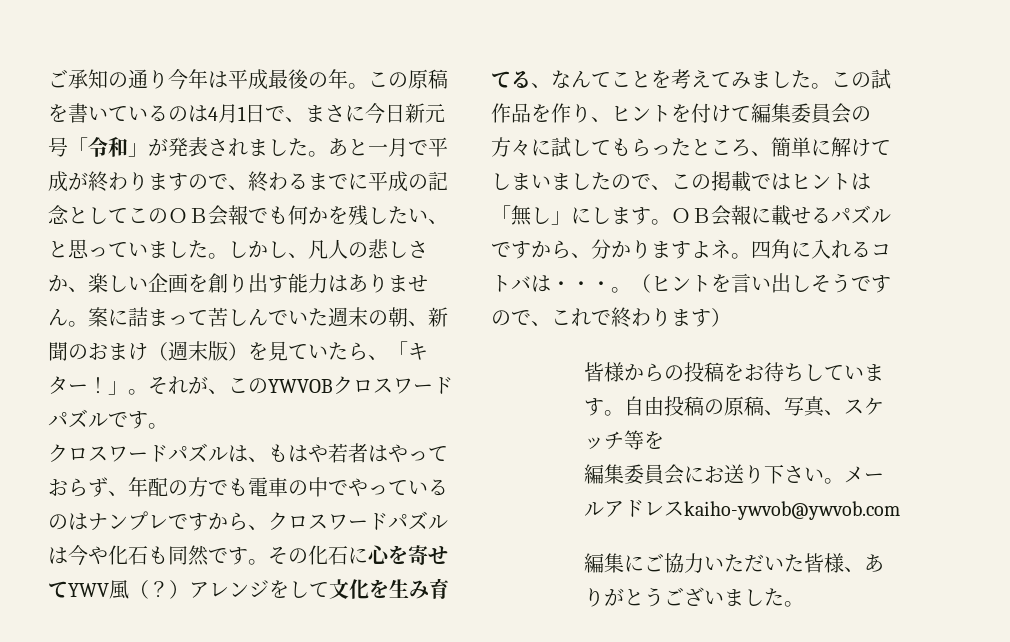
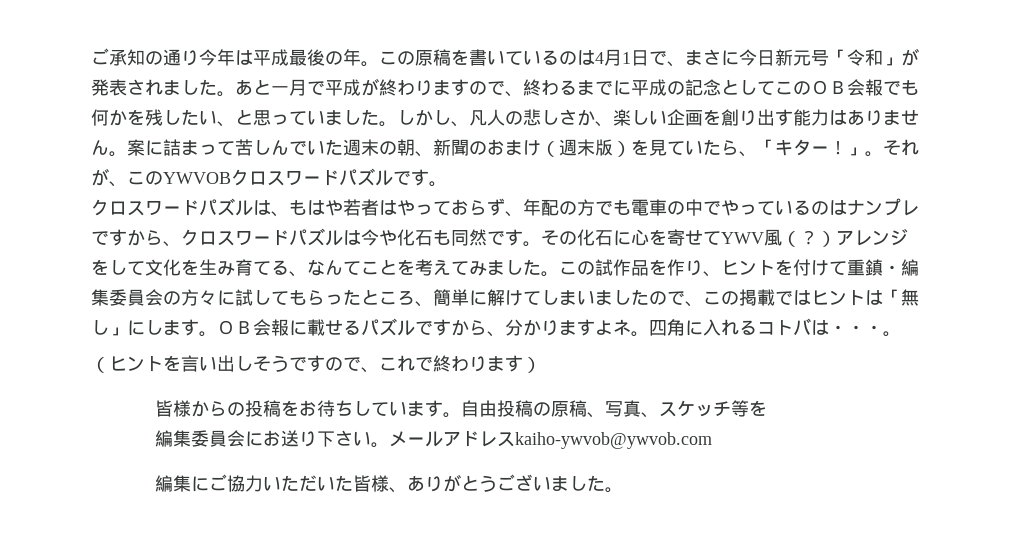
- この試作品を作り、ヒントを付けて編集委員会の方々に試してもらったところ、簡単に解けてしまいましたので、この掲載ではヒントは「無し」にします。
+ この試作品を作り、ヒントを付けて重鎮・編集委員会の方々に試してもらったところ、簡単に解けてしまいましたので、この掲載ではヒントは「無し」にします。
- 四角に入れるコトバは・・・。（ヒントを言い出しそうですので、これで終わります）
+ 四角に入れるコトバは・・・。
+ （ヒントを言い出しそうですので、これで終わります）

